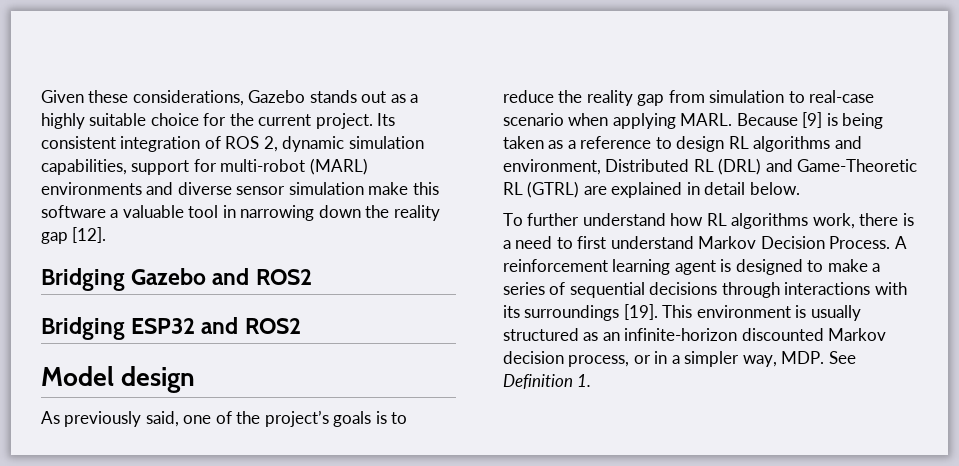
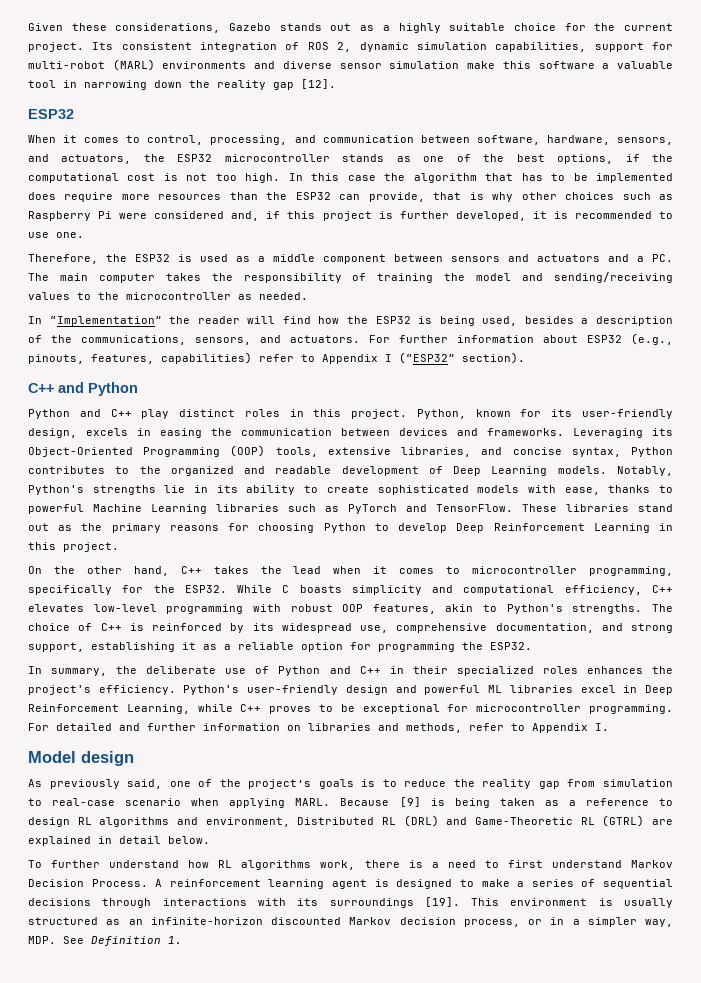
  Its consistent integration of ROS 2, dynamic simulation capabilities, support for multi-robot (MARL) environments and diverse sensor simulation make this software a valuable tool in narrowing down the reality gap [12].
- Bridging Gazebo and ROS2
- Bridging ESP32 and ROS2
+ ESP32
+ When it comes to control, processing, and communication between software, hardware, sensors, and actuators, the ESP32 microcontroller stands as one of the best options, if the computational cost is not too high. In this case the algorithm that has to be implemented does require more resources than the ESP32 can provide, that is why other choices such as Raspberry Pi were considered and, if this project is further developed, it is recommended to use one.
+ Therefore, the ESP32 is used as a middle component between sensors and actuators and a PC. The main computer takes the responsibility of training the model and sending/receiving values to the microcontroller as needed.
+ In “Implementation” the reader will find how the ESP32 is being used, besides a description of the communications, sensors, and actuators. For further information about ESP32 (e.g., pinouts, features, capabilities) refer to Appendix I (“ESP32” section).
+ C++ and Python
+ Python and C++ play distinct roles in this project. Python, known for its user-friendly design, excels in easing the communication between devices and frameworks. Leveraging its Object-Oriented Programming (OOP) tools, extensive libraries, and concise syntax, Python contributes to the organized and readable development of Deep Learning models. Notably, Python's strengths lie in its ability to create sophisticated models with ease, thanks to powerful Machine Learning libraries such as PyTorch and TensorFlow. These libraries stand out as the primary reasons for choosing Python to develop Deep Reinforcement Learning in this project.
+ On the other hand, C++ takes the lead when it comes to microcontroller programming, specifically for the ESP32. While C boasts simplicity and computational efficiency, C++ elevates low-level programming with robust OOP features, akin to Python's strengths. The choice of C++ is reinforced by its widespread use, comprehensive documentation, and strong support, establishing it as a reliable option for programming the ESP32.
+ In summary, the deliberate use of Python and C++ in their specialized roles enhances the project's efficiency. Python's user-friendly design and powerful ML libraries excel in Deep Reinforcement Learning, while C++ proves to be exceptional for microcontroller programming. For detailed and further information on libraries and methods, refer to Appendix I.

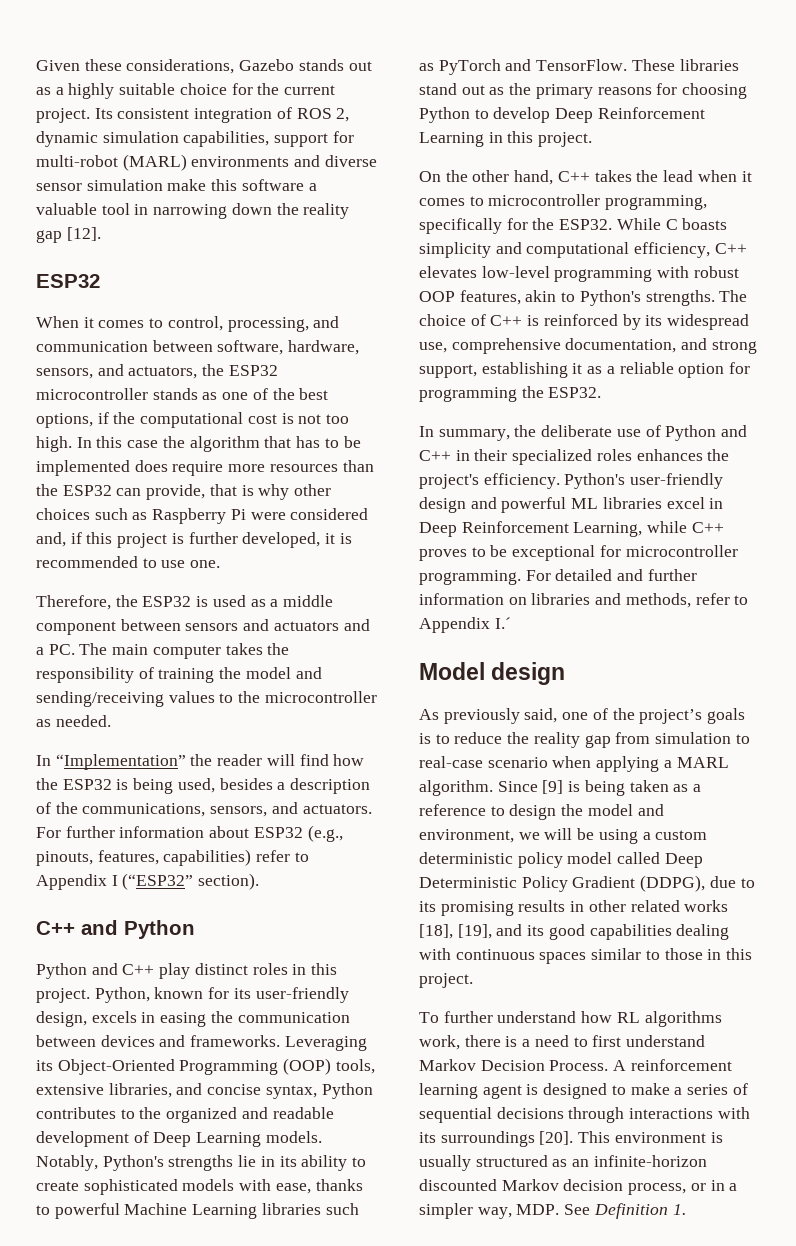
- For detailed and further information on libraries and methods, refer to Appendix I.
+ For detailed and further information on libraries and methods, refer to Appendix I.´
- As previously said, one of the project’s goals is to reduce the reality gap from simulation to real-case scenario when applying MARL. Because [9] is being taken as a reference to design RL algorithms and environment, Distributed RL (DRL) and Game-Theoretic RL (GTRL) are explained in detail below.
+ As previously said, one of the project’s goals is to reduce the reality gap from simulation to real-case scenario when applying a MARL algorithm. Since [9] is being taken as a reference to design the model and environment, we will be using a custom deterministic policy model called Deep Deterministic Policy Gradient (DDPG), due to its promising results in other related works [18], [19], and its good capabilities dealing with continuous spaces similar to those in this project.
- A reinforcement learning agent is designed to make a series of sequential decisions through interactions with its surroundings [19].
+ A reinforcement learning agent is designed to make a series of sequential decisions through interactions with its surroundings [20].

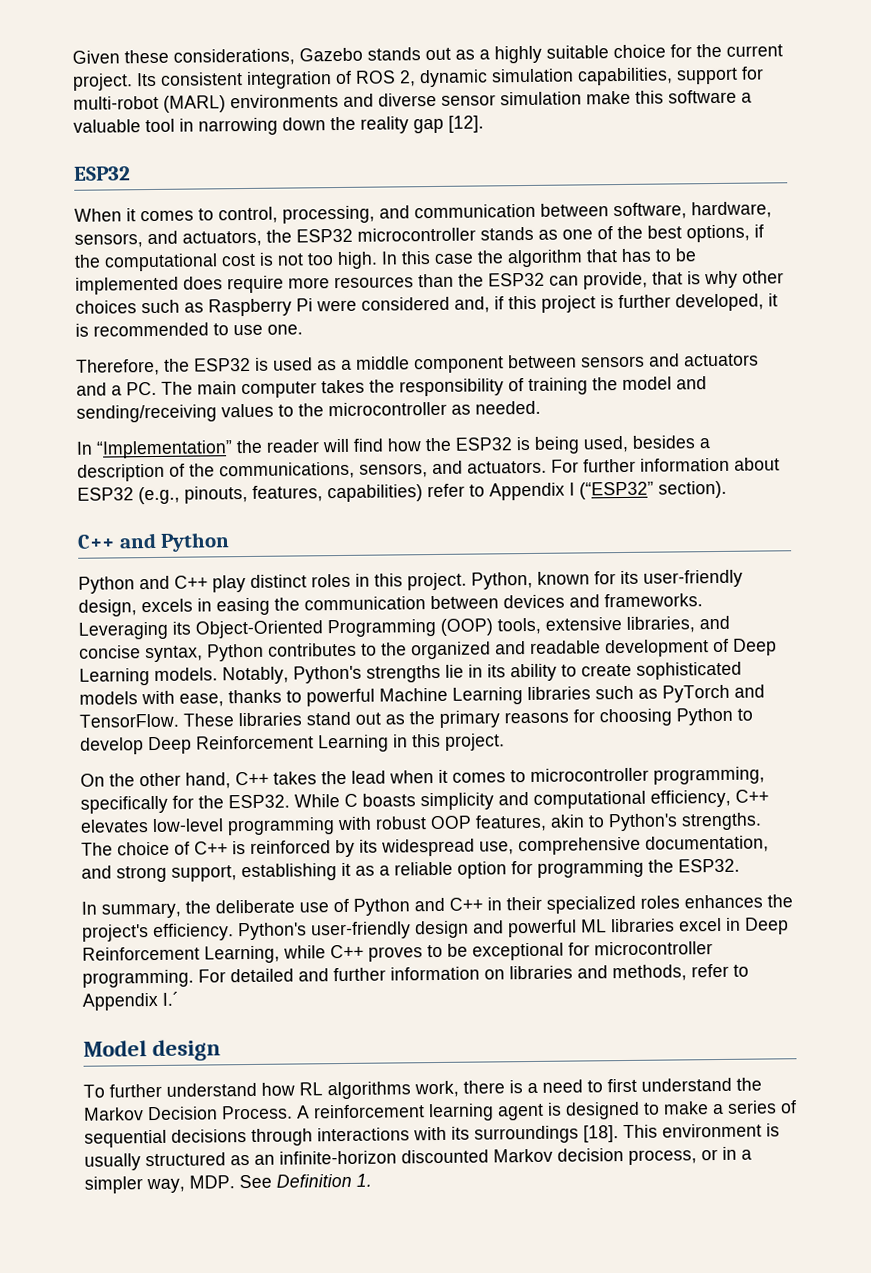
- As previously said, one of the project’s goals is to reduce the reality gap from simulation to real-case scenario when applying a MARL algorithm. Since [9] is being taken as a reference to design the model and environment, we will be using a custom deterministic policy model called Deep Deterministic Policy Gradient (DDPG), due to its promising results in other related works [18], [19], and its good capabilities dealing with continuous spaces similar to those in this project.
- To further understand how RL algorithms work, there is a need to first understand Markov Decision Process.
+ To further understand how RL algorithms work, there is a need to first understand the Markov Decision Process.
- A reinforcement learning agent is designed to make a series of sequential decisions through interactions with its surroundings [20].
+ A reinforcement learning agent is designed to make a series of sequential decisions through interactions with its surroundings [18].

